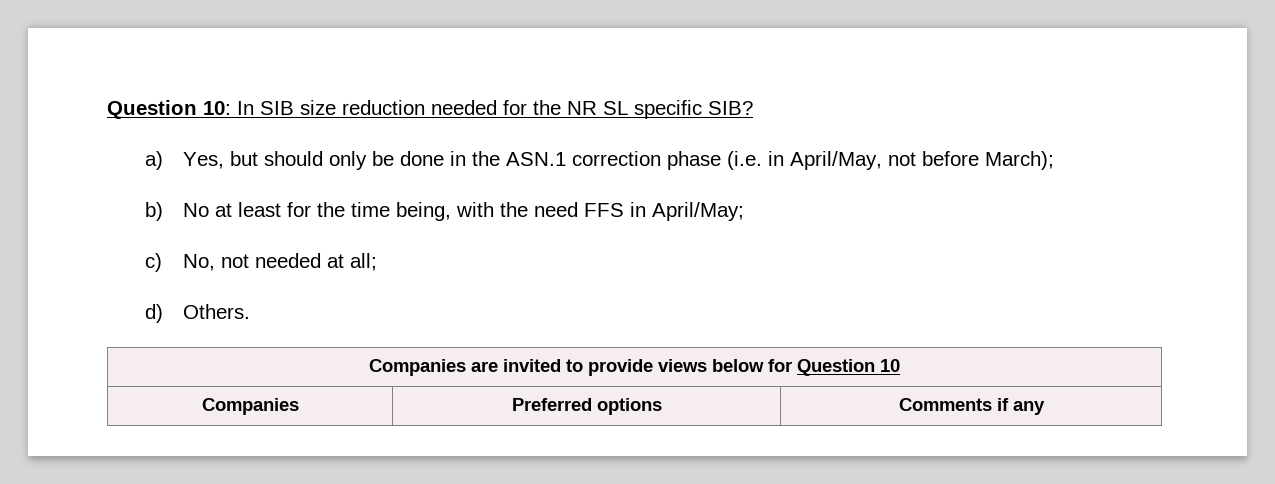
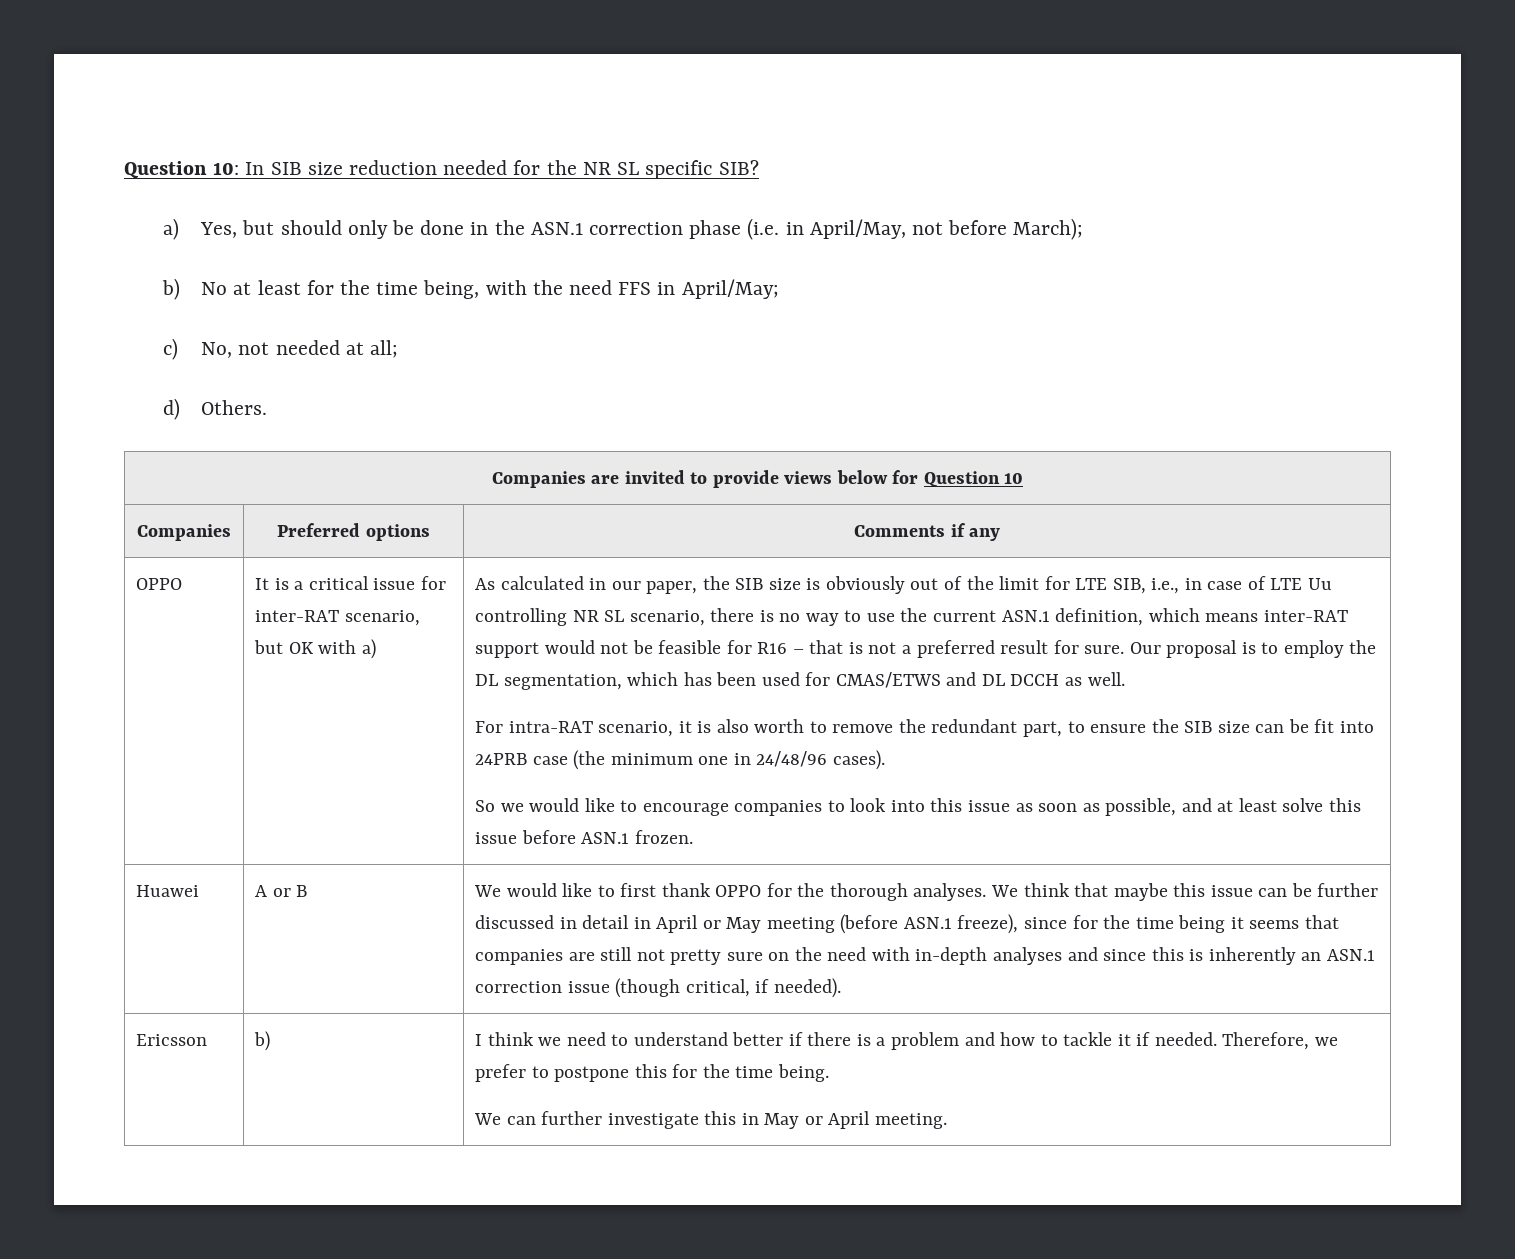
+ OPPO | It is a critical issue for inter-RAT scenario, but OK with a) | As calculated in our paper, the SIB size is obviously out of the limit for LTE SIB, i.e., in case of LTE Uu controlling NR SL scenario, there is no way to use the current ASN.1 definition, which means inter-RAT support would not be feasible for R16 – that is not a preferred result for sure. Our proposal is to employ the DL segmentation, which has been used for CMAS/ETWS and DL DCCH as well.
+ For intra-RAT scenario, it is also worth to remove the redundant part, to ensure the SIB size can be fit into 24PRB case (the minimum one in 24/48/96 cases).
+ So we would like to encourage companies to look into this issue as soon as possible, and at least solve this issue before ASN.1 frozen.
+ Huawei | A or B | We would like to first thank OPPO for the thorough analyses. We think that maybe this issue can be further discussed in detail in April or May meeting (before ASN.1 freeze), since for the time being it seems that companies are still not pretty sure on the need with in-depth analyses and since this is inherently an ASN.1 correction issue (though critical, if needed).
+ Ericsson | b) | I think we need to understand better if there is a problem and how to tackle it if needed. Therefore, we prefer to postpone this for the time being.
+ We can further investigate this in May or April meeting.

